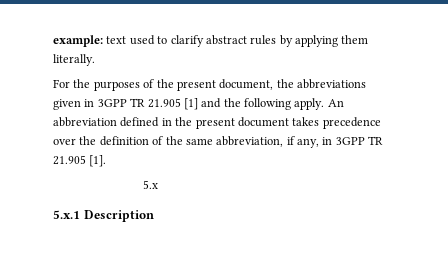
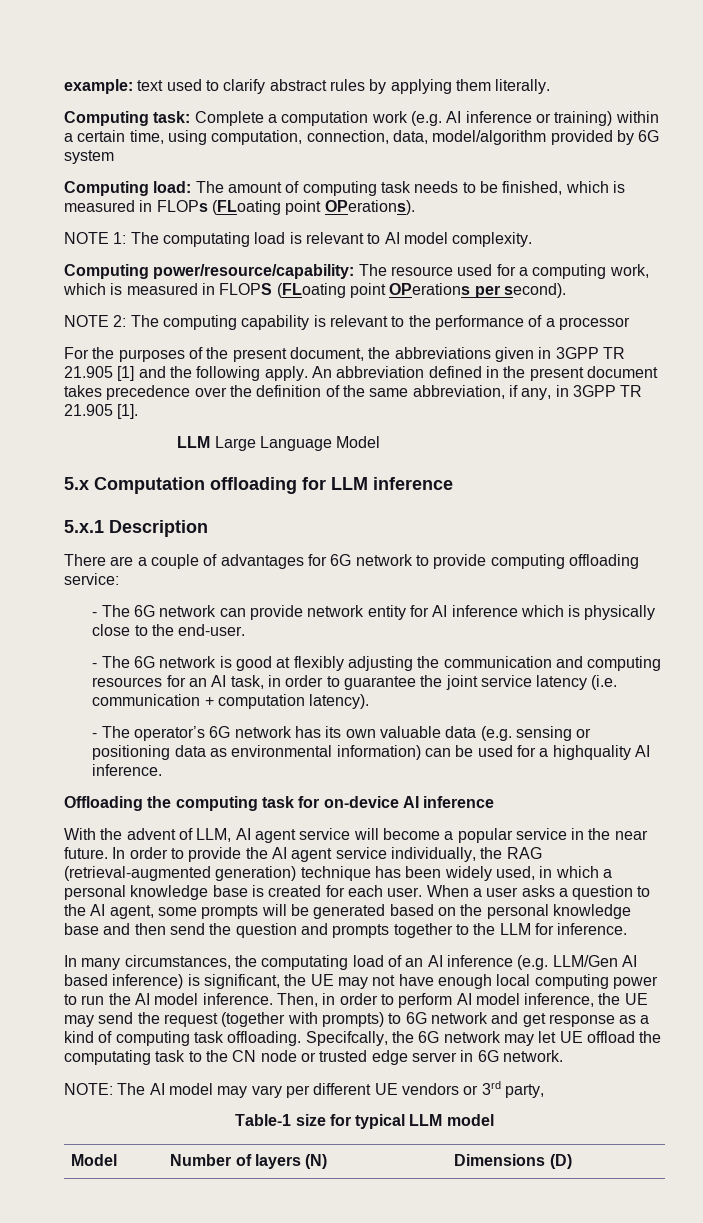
+ Computing task: Complete a computation work (e.g. AI inference or training) within a certain time, using computation, connection, data, model/algorithm provided by 6G system
+ Computing load: The amount of computing task needs to be finished, which is measured in FLOPs (FLoating point OPerations).
+ NOTE 1: The computating load is relevant to AI model complexity.
+ Computing power/resource/capability: The resource used for a computing work, which is measured in FLOPS (FLoating point OPerations per second).
+ NOTE 2: The computing capability is relevant to the performance of a processor
- 5.x
+ LLM Large Language Model
+ 5.x Computation offloading for LLM inference
  5.x.1 Description
+ There are a couple of advantages for 6G network to provide computing offloading service:
+ - The 6G network can provide network entity for AI inference which is physically close to the end-user.
+ - The 6G network is good at flexibly adjusting the communication and computing resources for an AI task, in order to guarantee the joint service latency (i.e. communication + computation latency).
+ - The operator’s 6G network has its own valuable data (e.g. sensing or positioning data as environmental information) can be used for a highquality AI inference.
+ Offloading the computing task for on-device AI inference
+ With the advent of LLM, AI agent service will become a popular service in the near future. In order to provide the AI agent service individually, the RAG (retrieval-augmented generation) technique has been widely used, in which a personal knowledge base is created for each user. When a user asks a question to the AI agent, some prompts will be generated based on the personal knowledge base and then send the question and prompts together to the LLM for inference.
+ In many circumstances, the computating load of an AI inference (e.g. LLM/Gen AI based inference) is significant, the UE may not have enough local computing power to run the AI model inference. Then, in order to perform AI model inference, the UE may send the request (together with prompts) to 6G network and get response as a kind of computing task offloading. Specifcally, the 6G network may let UE offload the computating task to the CN node or trusted edge server in 6G network.
+ NOTE: The AI model may vary per different UE vendors or 3rd party,
+ Table-1 size for typical LLM model
+ Model | Number of layers (N) | Dimensions (D)

